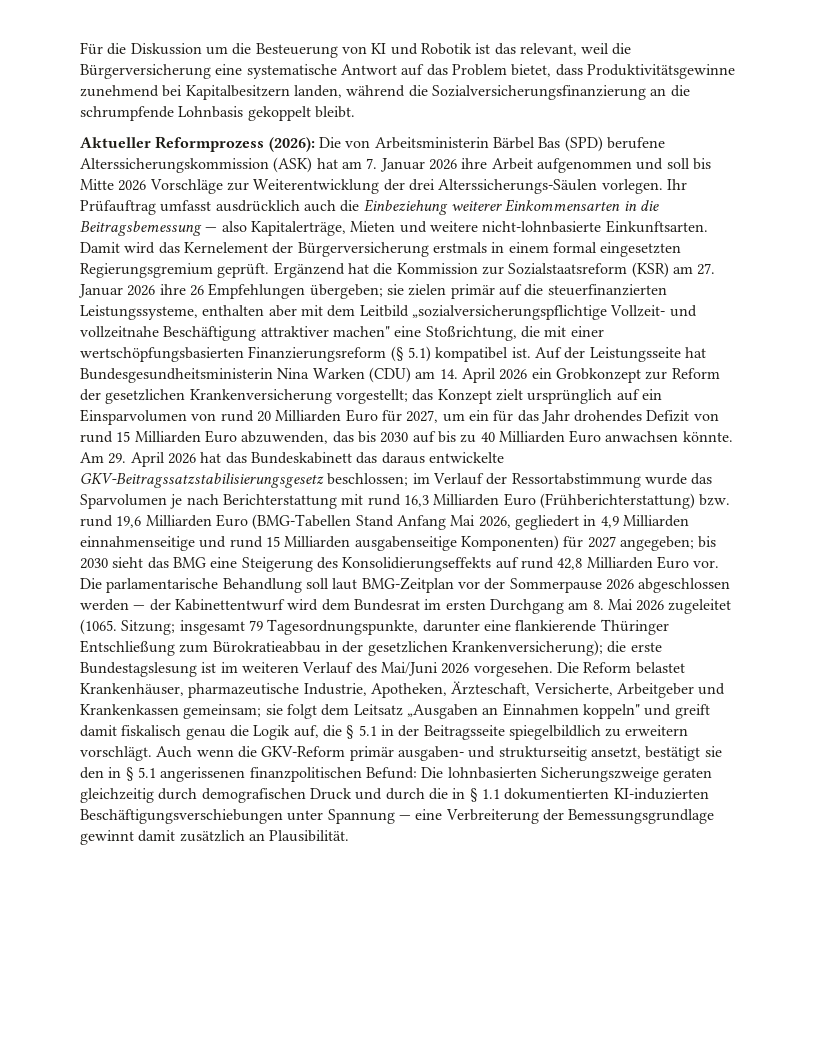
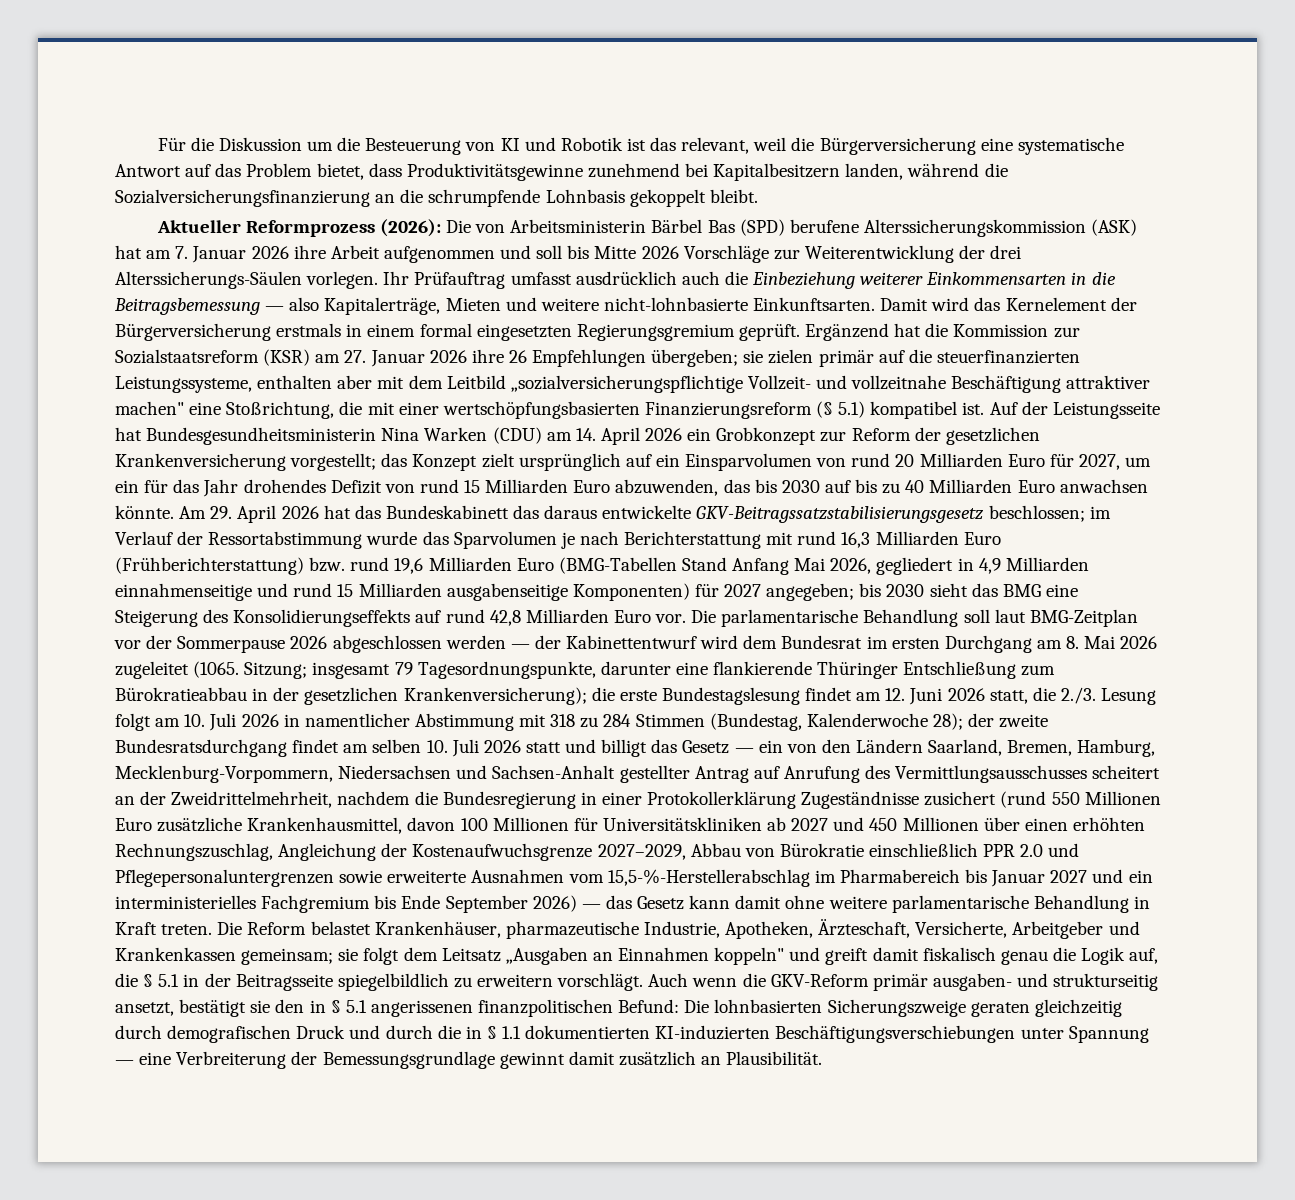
- Sitzung; insgesamt 79 Tagesordnungspunkte, darunter eine flankierende Thüringer Entschließung zum Bürokratieabbau in der gesetzlichen Krankenversicherung); die erste Bundestagslesung ist im weiteren Verlauf des Mai/Juni 2026 vorgesehen.
+ Sitzung; insgesamt 79 Tagesordnungspunkte, darunter eine flankierende Thüringer Entschließung zum Bürokratieabbau in der gesetzlichen Krankenversicherung); die erste Bundestagslesung findet am 12. Juni 2026 statt, die 2./3. Lesung folgt am 10. Juli 2026 in namentlicher Abstimmung mit 318 zu 284 Stimmen (Bundestag, Kalenderwoche 28); der zweite Bundesratsdurchgang findet am selben 10. Juli 2026 statt und billigt das Gesetz — ein von den Ländern Saarland, Bremen, Hamburg, Mecklenburg-Vorpommern, Niedersachsen und Sachsen-Anhalt gestellter Antrag auf Anrufung des Vermittlungsausschusses scheitert an der Zweidrittelmehrheit, nachdem die Bundesregierung in einer Protokollerklärung Zugeständnisse zusichert (rund 550 Millionen Euro zusätzliche Krankenhausmittel, davon 100 Millionen für Universitätskliniken ab 2027 und 450 Millionen über einen erhöhten Rechnungszuschlag, Angleichung der Kostenaufwuchsgrenze 2027–2029, Abbau von Bürokratie einschließlich PPR 2.0 und Pflegepersonaluntergrenzen sowie erweiterte Ausnahmen vom 15,5-%-Herstellerabschlag im Pharmabereich bis Januar 2027 und ein interministerielles Fachgremium bis Ende September 2026) — das Gesetz kann damit ohne weitere parlamentarische Behandlung in Kraft treten.

